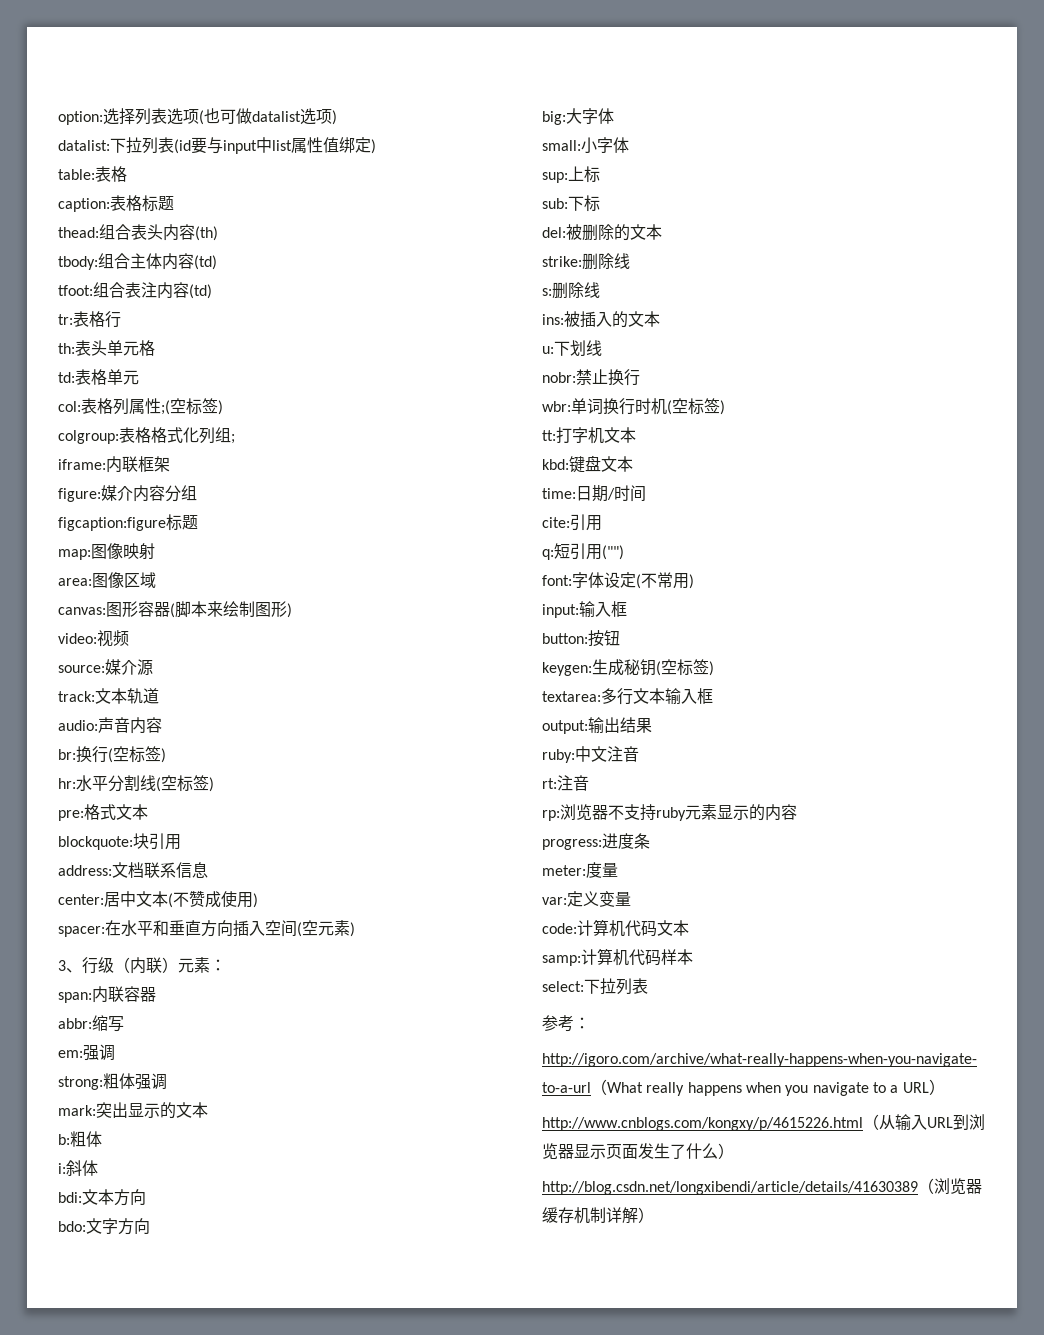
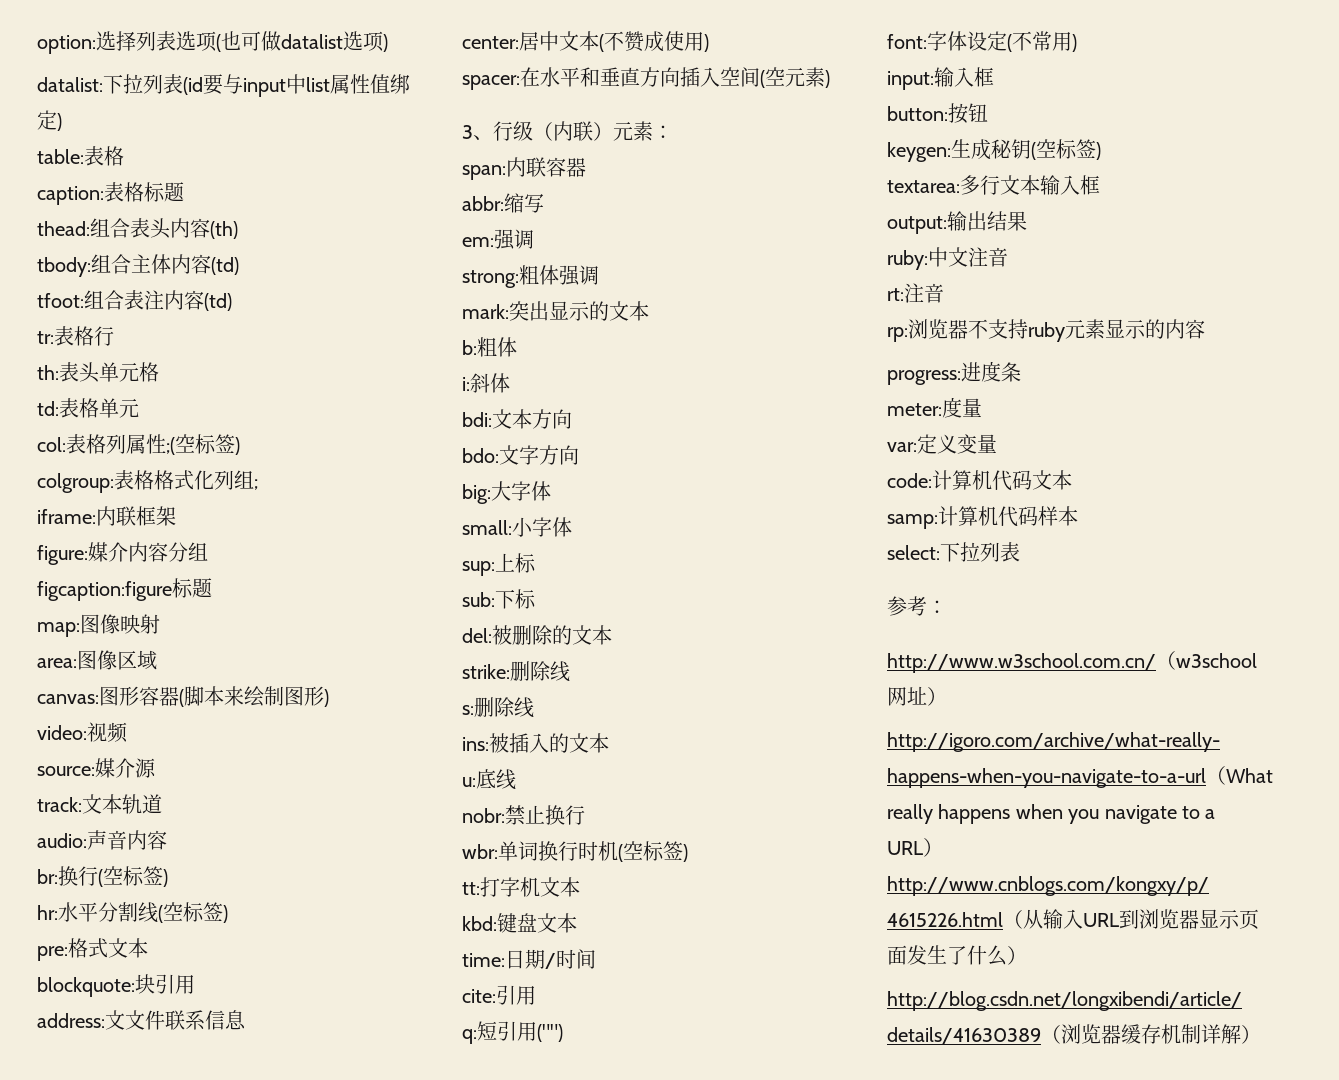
- address:文档联系信息
+ address:文文件联系信息
- u:下划线
+ u:底线
+ http://www.w3school.com.cn/（w3school网址）

